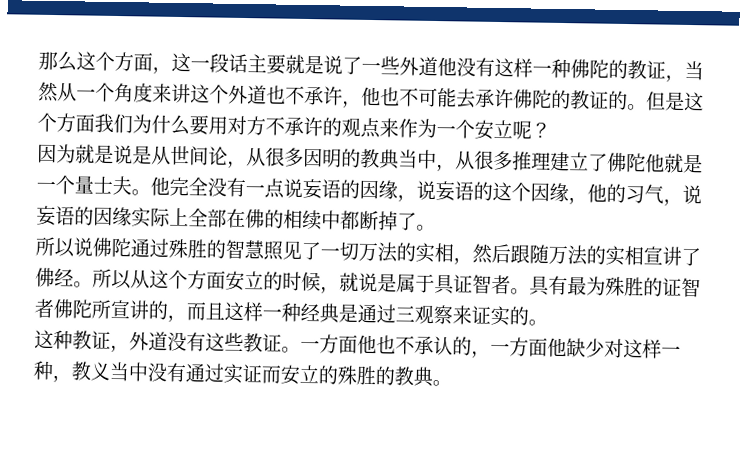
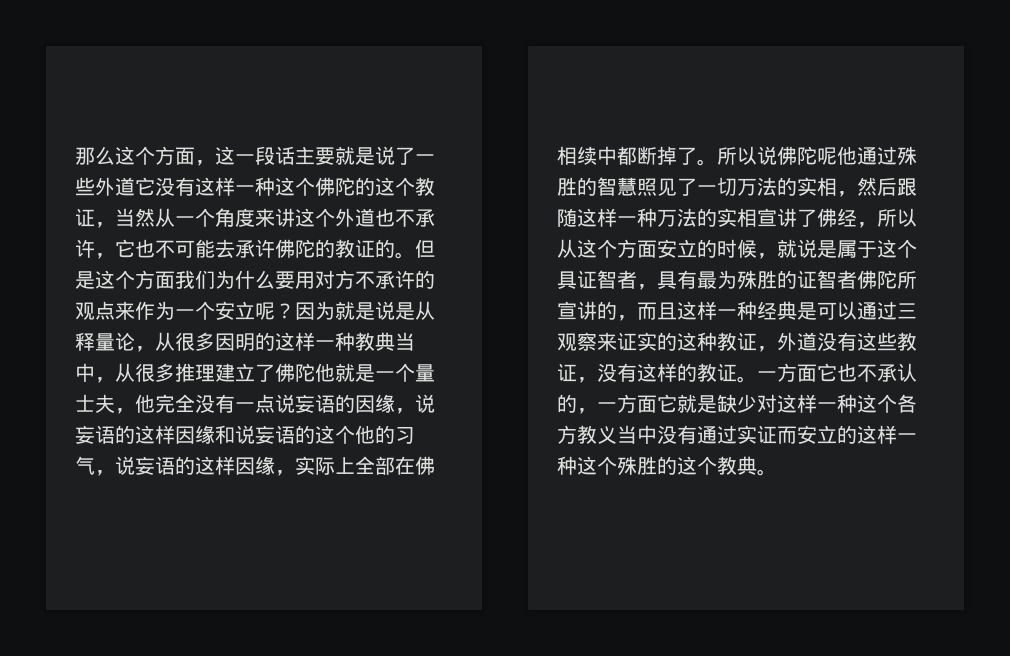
- 那么这个方面，这一段话主要就是说了一些外道他没有这样一种佛陀的教证，当然从一个角度来讲这个外道也不承许，他也不可能去承许佛陀的教证的。
+ 那么这个方面，这一段话主要就是说了一些外道它没有这样一种这个佛陀的这个教证，当然从一个角度来讲这个外道也不承许，它也不可能去承许佛陀的教证的。
- 但是这个方面我们为什么要用对方不承许的观点来作为一个安立呢？
- 因为就是说是从世间论，从很多因明的教典当中，从很多推理建立了佛陀他就是一个量士夫。他完全没有一点说妄语的因缘，说妄语的这个因缘，他的习气，说妄语的因缘实际上全部在佛的相续中都断掉了。
- 所以说佛陀通过殊胜的智慧照见了一切万法的实相，然后跟随万法的实相宣讲了佛经。所以从这个方面安立的时候，就说是属于具证智者。具有最为殊胜的证智者佛陀所宣讲的，而且这样一种经典是通过三观察来证实的。
- 这种教证，外道没有这些教证。
+ 但是这个方面我们为什么要用对方不承许的观点来作为一个安立呢？因为就是说是从释量论，从很多因明的这样一种教典当中，从很多推理建立了佛陀他就是一个量士夫，他完全没有一点说妄语的因缘，说妄语的这样因缘和说妄语的这个他的习气，说妄语的这样因缘，实际上全部在佛相续中都断掉了。所以说佛陀呢他通过殊胜的智慧照见了一切万法的实相，然后跟随这样一种万法的实相宣讲了佛经，所以从这个方面安立的时候，就说是属于这个具证智者，具有最为殊胜的证智者佛陀所宣讲的，而且这样一种经典是可以通过三观察来证实的这种教证，外道没有这些教证，没有这样的教证。
- 一方面他也不承认的，一方面他缺少对这样一种，教义当中没有通过实证而安立的殊胜的教典。
+ 一方面它也不承认的，一方面它就是缺少对这样一种这个各方教义当中没有通过实证而安立的这样一种这个殊胜的这个教典。

